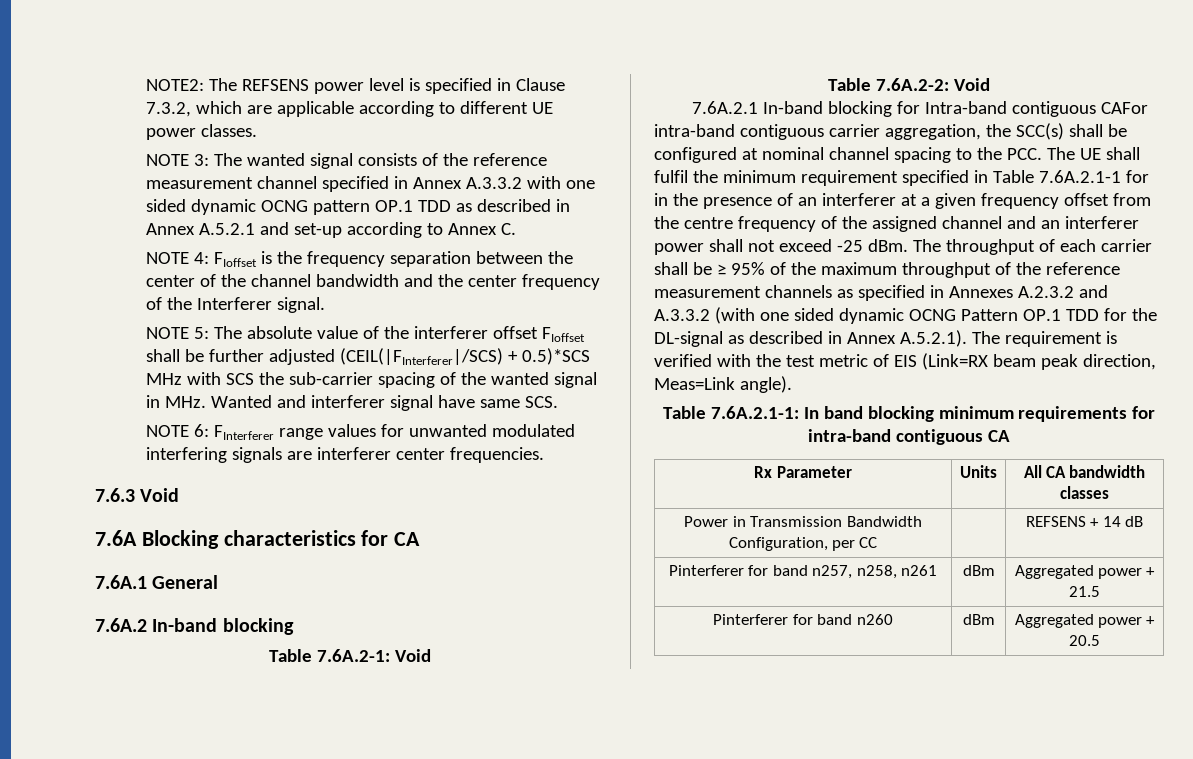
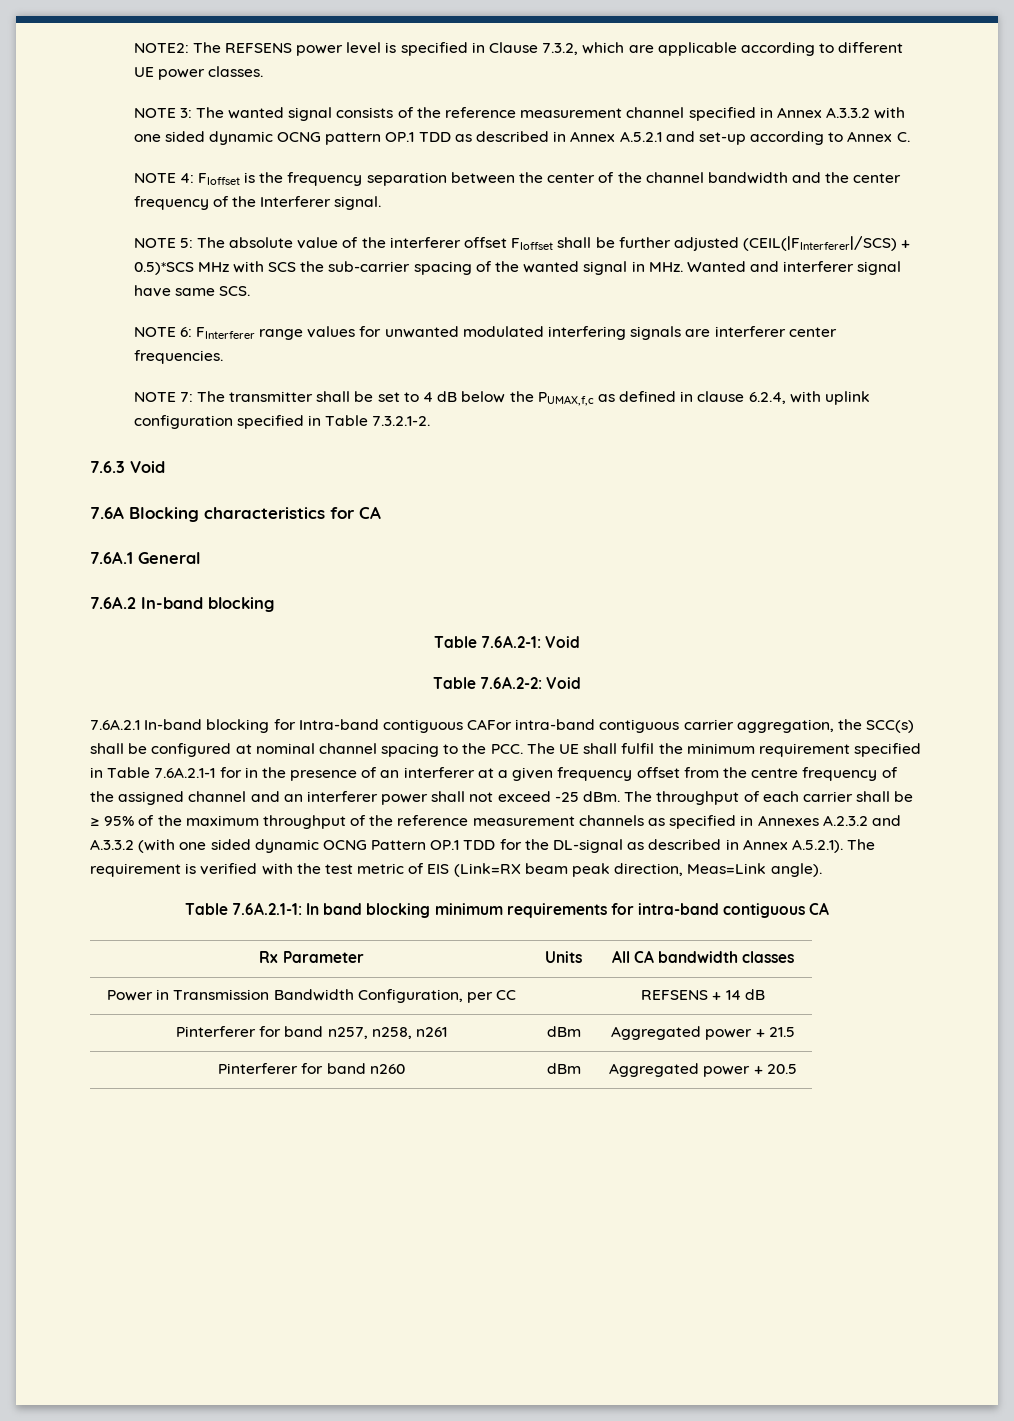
+ NOTE 7: The transmitter shall be set to 4 dB below the PUMAX,f,c as defined in clause 6.2.4, with uplink configuration specified in Table 7.3.2.1-2.

